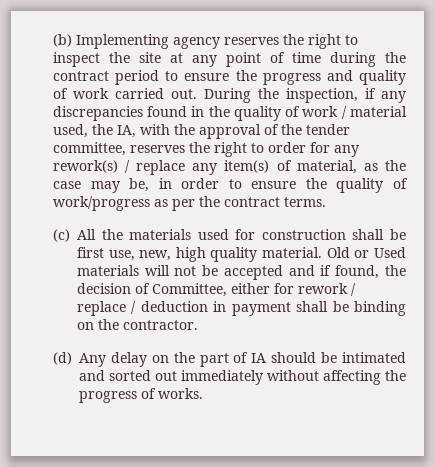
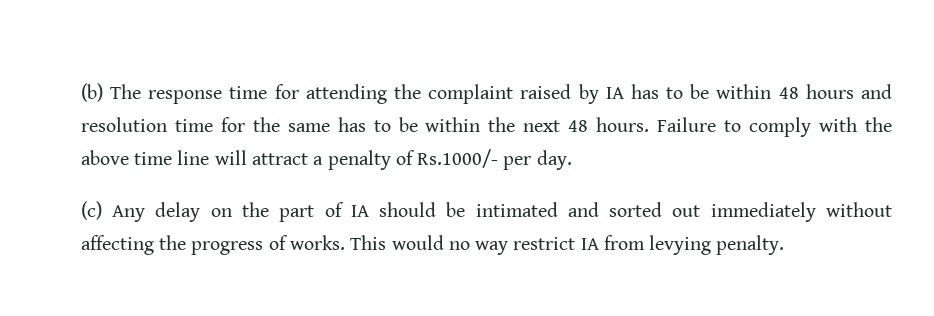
- (b) Implementing agency reserves the right to inspect the site at any point of time during the contract period to ensure the progress and quality of work carried out. During the inspection, if any discrepancies found in the quality of work / material used, the IA, with the approval of the tender committee, reserves the right to order for any rework(s) / replace any item(s) of material, as the case may be, in order to ensure the quality of work/progress as per the contract terms.
- (c) All the materials used for construction shall be first use, new, high quality material. Old or Used materials will not be accepted and if found, the decision of Committee, either for rework / replace / deduction in payment shall be binding on the contractor.
- (d) Any delay on the part of IA should be intimated and sorted out immediately without affecting the progress of works.
+ (b) The response time for attending the complaint raised by IA has to be within 48 hours and resolution time for the same has to be within the next 48 hours. Failure to comply with the above time line will attract a penalty of Rs.1000/- per day.
+ (c) Any delay on the part of IA should be intimated and sorted out immediately without affecting the progress of works.
+ This would no way restrict IA from levying penalty.

